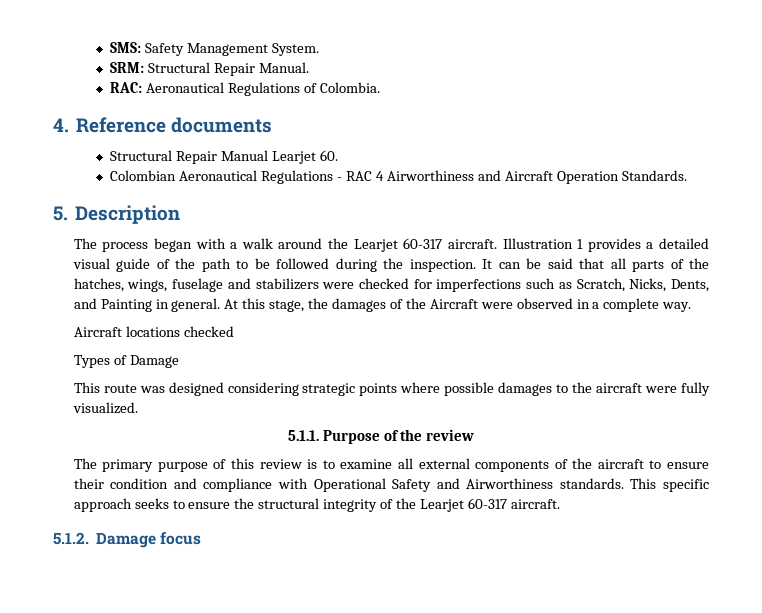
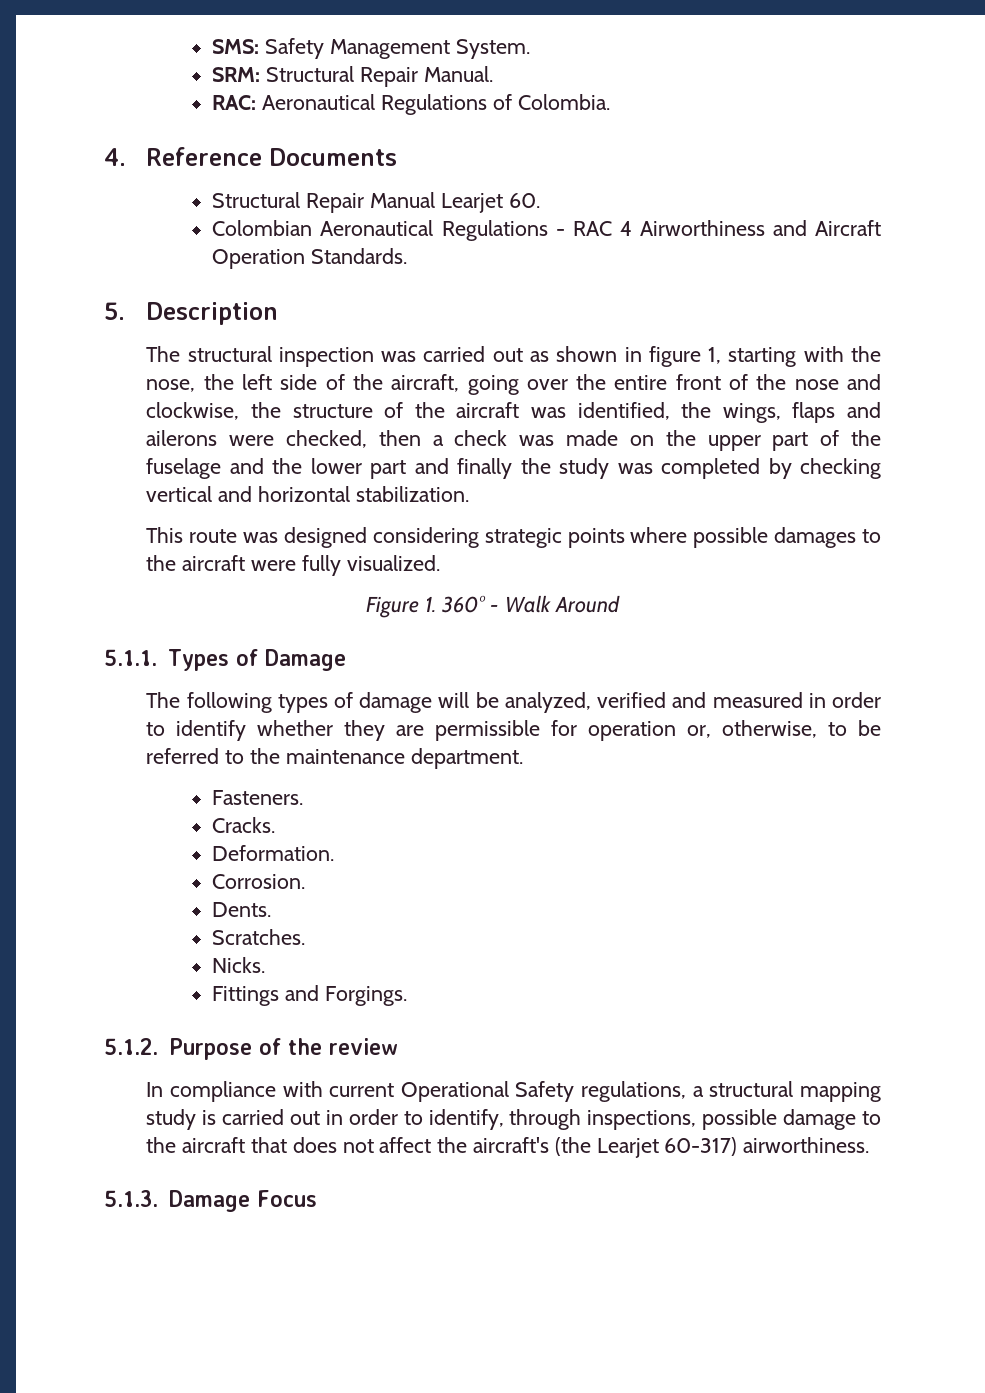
- 4. Reference documents
+ 4. Reference Documents
- The process began with a walk around the Learjet 60-317 aircraft. Illustration 1 provides a detailed visual guide of the path to be followed during the inspection. It can be said that all parts of the hatches, wings, fuselage and stabilizers were checked for imperfections such as Scratch, Nicks, Dents, and Painting in general. At this stage, the damages of the Aircraft were observed in a complete way.
- Aircraft locations checked
- Types of Damage
+ The structural inspection was carried out as shown in figure 1, starting with the nose, the left side of the aircraft, going over the entire front of the nose and clockwise, the structure of the aircraft was identified, the wings, flaps and ailerons were checked, then a check was made on the upper part of the fuselage and the lower part and finally the study was completed by checking vertical and horizontal stabilization.
- 5.1.1. Purpose of the review
- The primary purpose of this review is to examine all external components of the aircraft to ensure their condition and compliance with Operational Safety and Airworthiness standards. This specific approach seeks to ensure the structural integrity of the Learjet 60-317 aircraft.
- 5.1.2. Damage focus
+ Figure 1. 360° - Walk Around
+ 5.1.1. Types of Damage
+ The following types of damage will be analyzed, verified and measured in order to identify whether they are permissible for operation or, otherwise, to be referred to the maintenance department.
+ Fasteners.
+ Cracks.
+ Deformation.
+ Corrosion.
+ Dents.
+ Scratches.
+ Nicks.
+ Fittings and Forgings.
+ 5.1.2. Purpose of the review
+ In compliance with current Operational Safety regulations, a structural mapping study is carried out in order to identify, through inspections, possible damage to the aircraft that does not affect the aircraft's (the Learjet 60-317) airworthiness.
+ 5.1.3. Damage Focus

